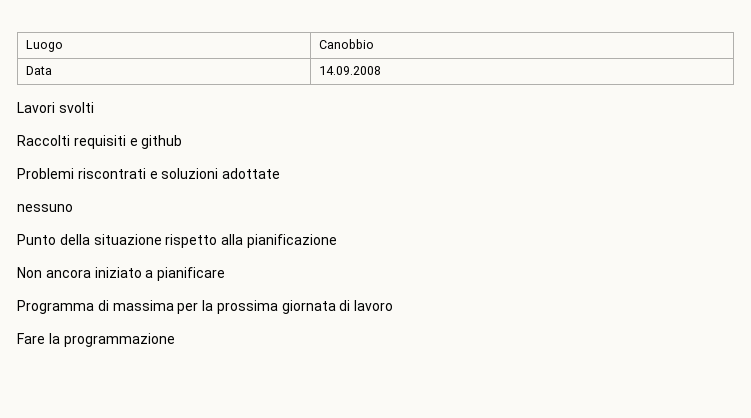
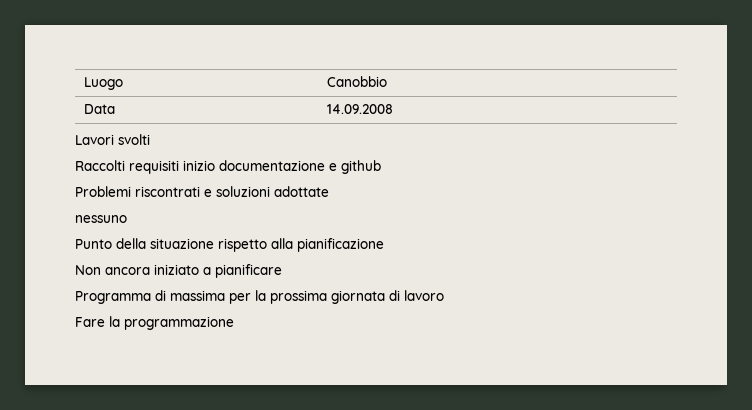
- Raccolti requisiti e github
+ Raccolti requisiti inizio documentazione e github

